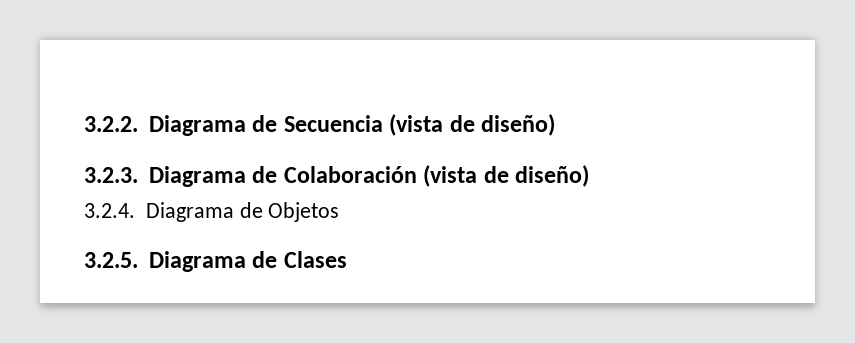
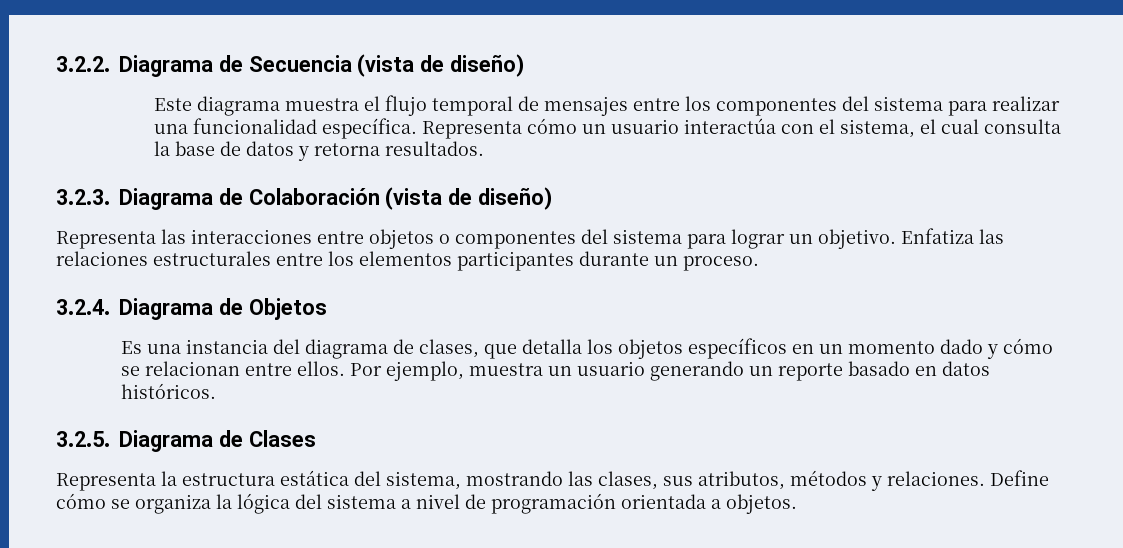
+ Este diagrama muestra el flujo temporal de mensajes entre los componentes del sistema para realizar una funcionalidad específica. Representa cómo un usuario interactúa con el sistema, el cual consulta la base de datos y retorna resultados.
+ Representa las interacciones entre objetos o componentes del sistema para lograr un objetivo. Enfatiza las relaciones estructurales entre los elementos participantes durante un proceso.
  3.2.4. Diagrama de Objetos
+ Es una instancia del diagrama de clases, que detalla los objetos específicos en un momento dado y cómo se relacionan entre ellos. Por ejemplo, muestra un usuario generando un reporte basado en datos históricos.
  3.2.5. Diagrama de Clases
+ Representa la estructura estática del sistema, mostrando las clases, sus atributos, métodos y relaciones. Define cómo se organiza la lógica del sistema a nivel de programación orientada a objetos.

